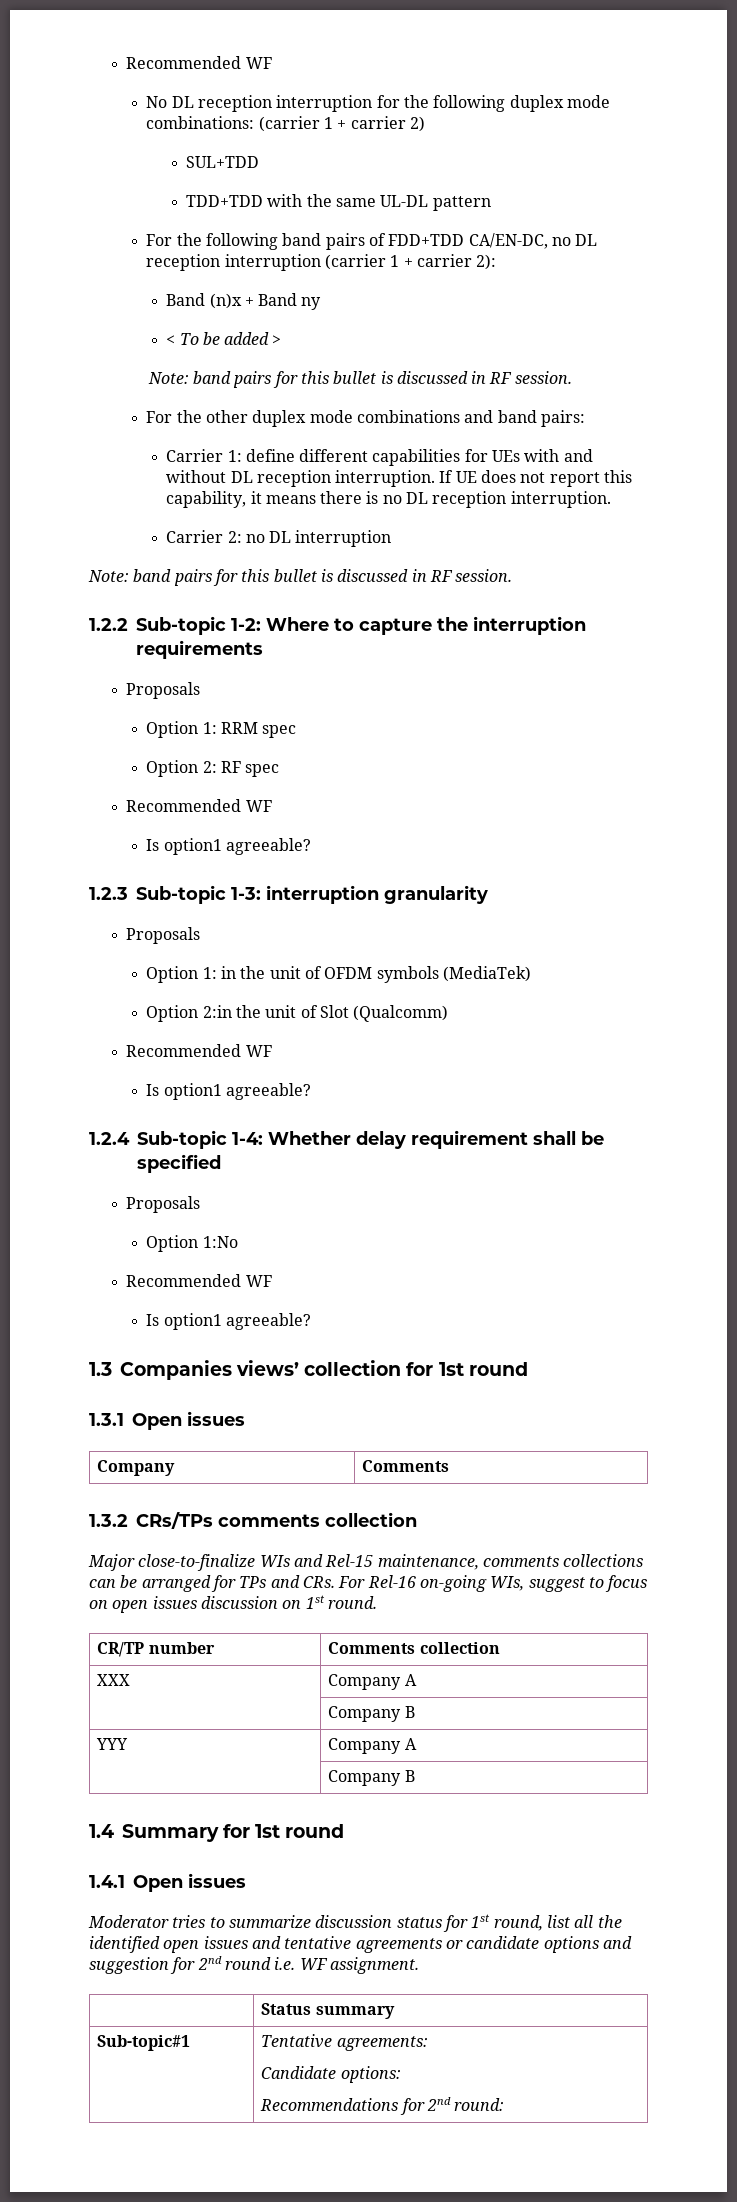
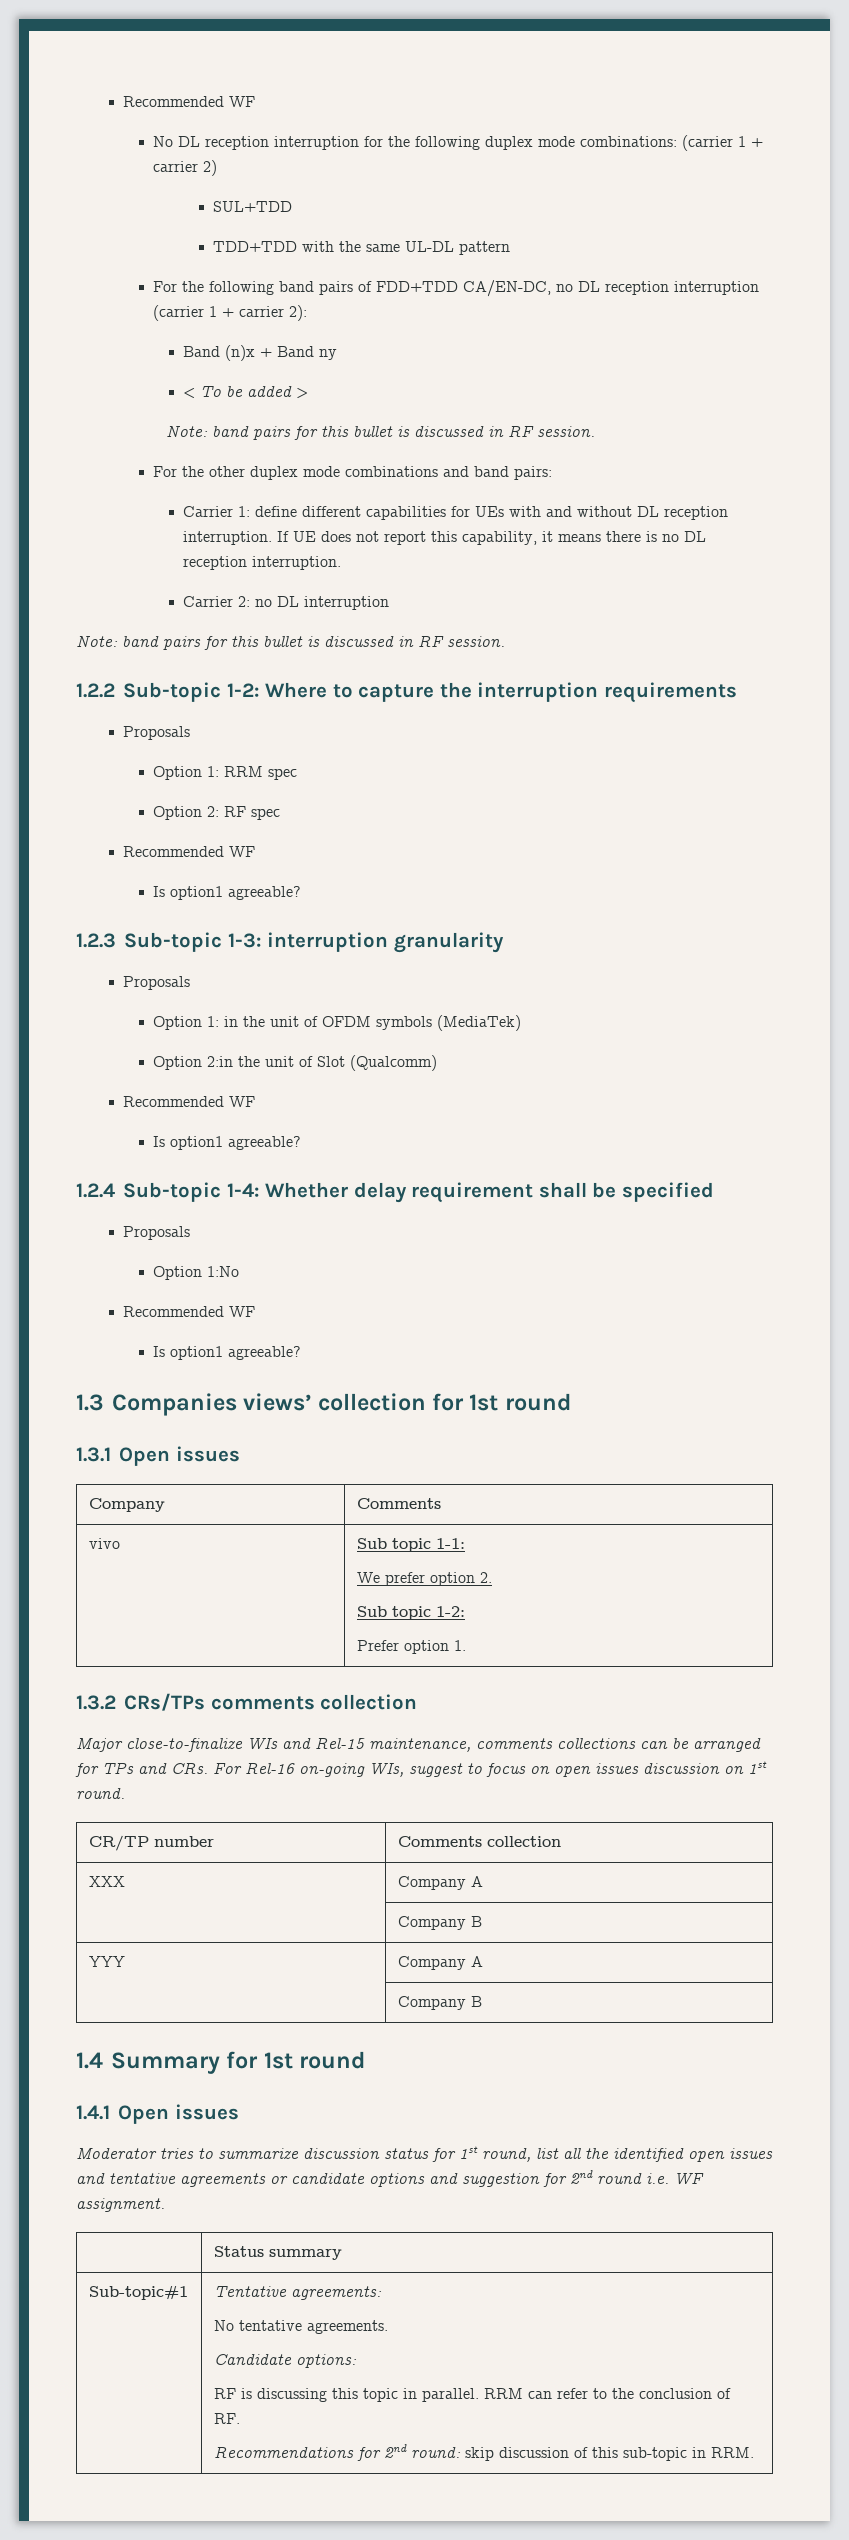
+ vivo | Sub topic 1-1:
+ We prefer option 2.
+ Sub topic 1-2:
+ Prefer option 1.
  Sub-topic#1 | Tentative agreements:
+ No tentative agreements.
  Candidate options:
- Recommendations for 2nd round:
+ RF is discussing this topic in parallel. RRM can refer to the conclusion of RF.
+ Recommendations for 2nd round: skip discussion of this sub-topic in RRM.

